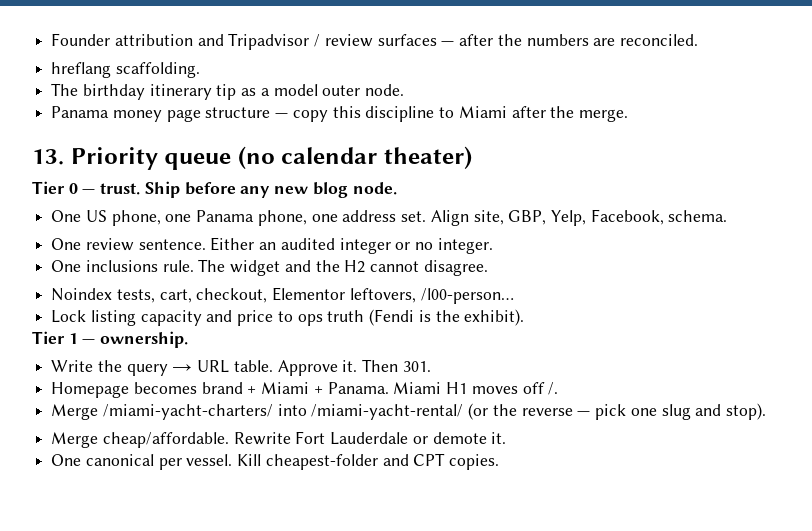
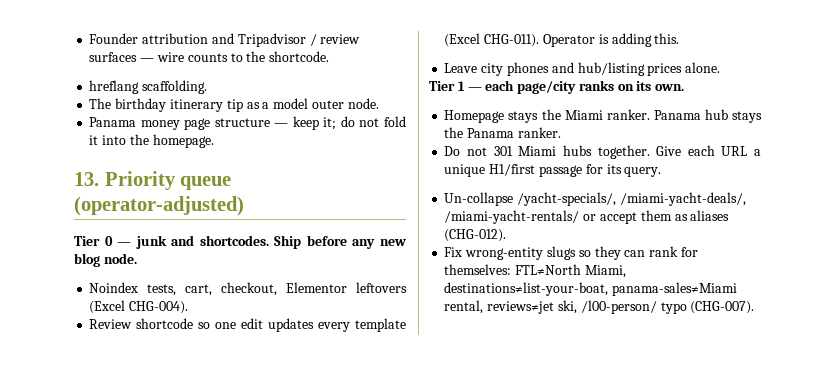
- Founder attribution and Tripadvisor / review surfaces — after the numbers are reconciled.
+ Founder attribution and Tripadvisor / review surfaces — wire counts to the shortcode.
- Panama money page structure — copy this discipline to Miami after the merge.
+ Panama money page structure — keep it; do not fold it into the homepage.
- 13. Priority queue (no calendar theater)
+ 13. Priority queue (operator-adjusted)
- Tier 0 — trust.
+ Tier 0 — junk and shortcodes.
- One US phone, one Panama phone, one address set. Align site, GBP, Yelp, Facebook, schema.
- One review sentence. Either an audited integer or no integer.
- One inclusions rule. The widget and the H2 cannot disagree.
- Noindex tests, cart, checkout, Elementor leftovers, /l00-person…
- Lock listing capacity and price to ops truth (Fendi is the exhibit).
- Tier 1 — ownership.
- Write the query → URL table. Approve it. Then 301.
- Homepage becomes brand + Miami + Panama. Miami H1 moves off /.
- Merge /miami-yacht-charters/ into /miami-yacht-rental/ (or the reverse — pick one slug and stop).
- Merge cheap/affordable. Rewrite Fort Lauderdale or demote it.
- One canonical per vessel. Kill cheapest-folder and CPT copies.
+ Noindex tests, cart, checkout, Elementor leftovers (Excel CHG-004).
+ Review shortcode so one edit updates every template (Excel CHG-011). Operator is adding this.
+ Leave city phones and hub/listing prices alone.
+ Tier 1 — each page/city ranks on its own.
+ Homepage stays the Miami ranker. Panama hub stays the Panama ranker.
+ Do not 301 Miami hubs together. Give each URL a unique H1/first passage for its query.
+ Un-collapse /yacht-specials/, /miami-yacht-deals/, /miami-yacht-rentals/ or accept them as aliases (CHG-012).
+ Fix wrong-entity slugs so they can rank for themselves: FTL≠North Miami, destinations≠list-your-boat, panama-sales≠Miami rental, reviews≠jet ski, /l00-person/ typo (CHG-007).

